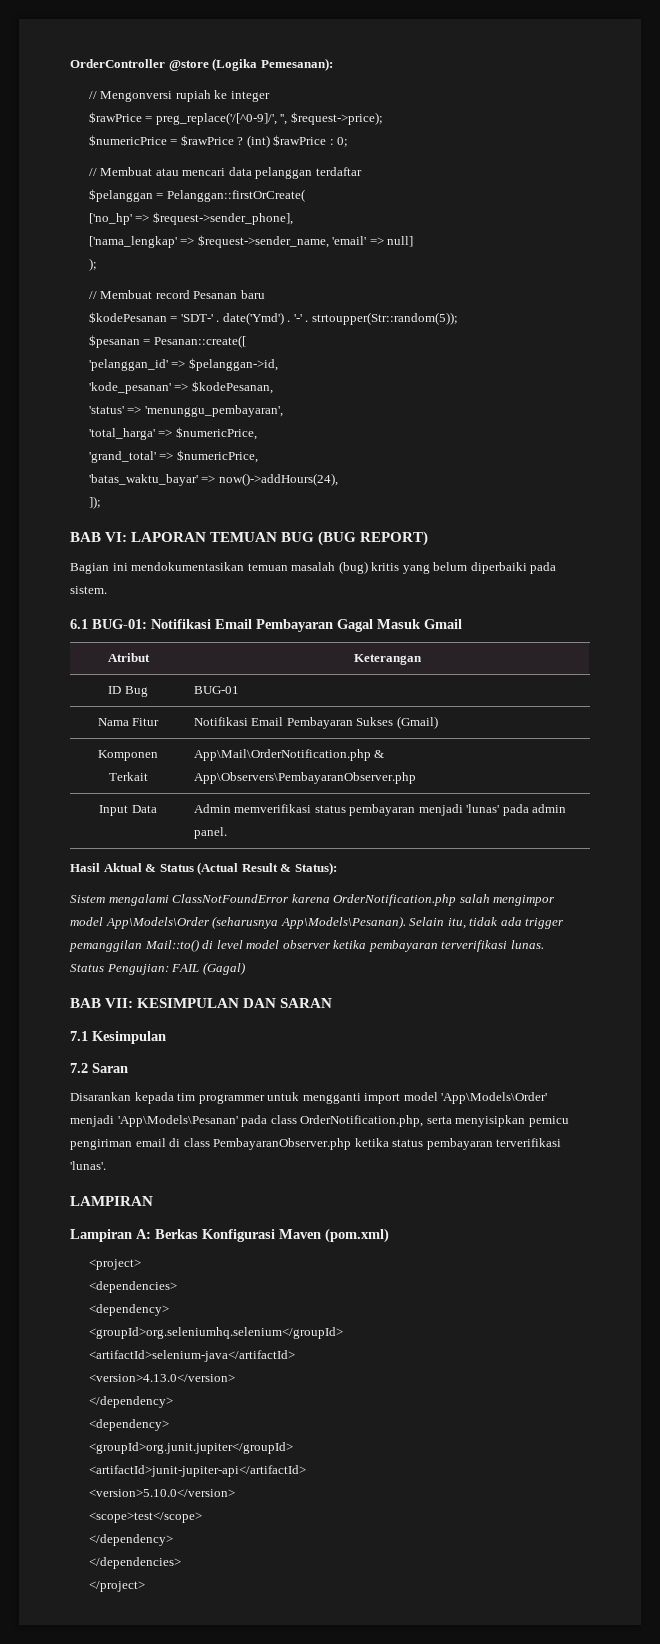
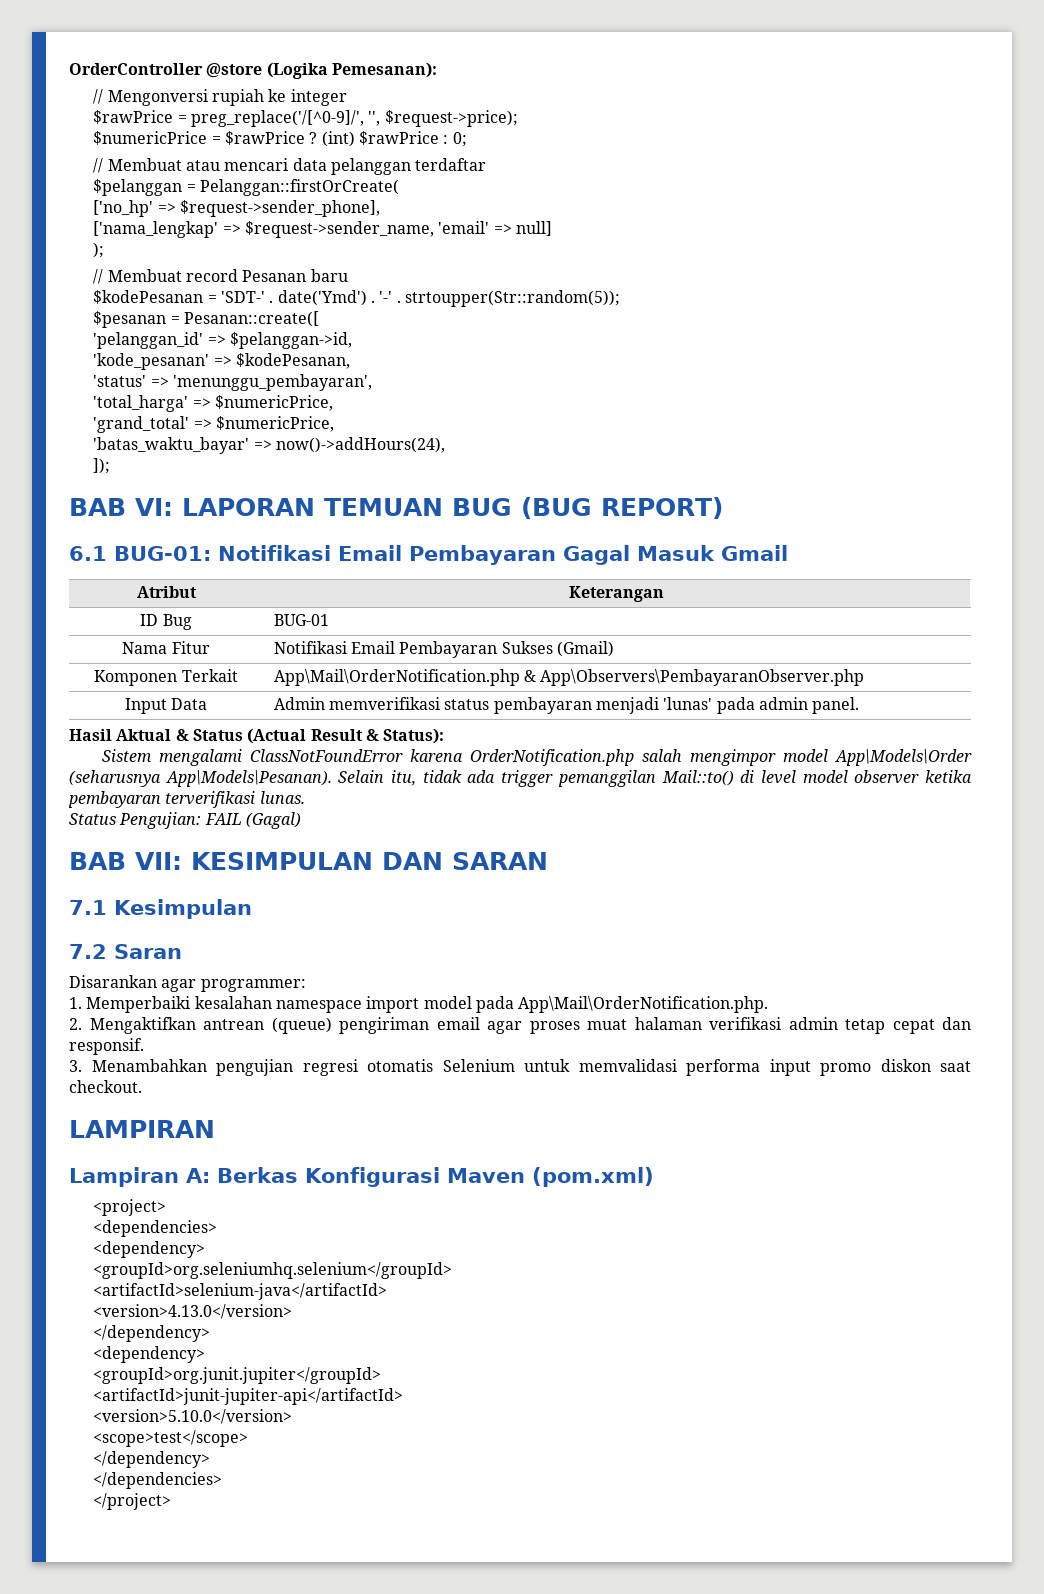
- Bagian ini mendokumentasikan temuan masalah (bug) kritis yang belum diperbaiki pada sistem.
- Disarankan kepada tim programmer untuk mengganti import model 'App\Models\Order' menjadi 'App\Models\Pesanan' pada class OrderNotification.php, serta menyisipkan pemicu pengiriman email di class PembayaranObserver.php ketika status pembayaran terverifikasi 'lunas'.
+ Disarankan agar programmer:
+ 1. Memperbaiki kesalahan namespace import model pada App\Mail\OrderNotification.php.
+ 2. Mengaktifkan antrean (queue) pengiriman email agar proses muat halaman verifikasi admin tetap cepat dan responsif.
+ 3. Menambahkan pengujian regresi otomatis Selenium untuk memvalidasi performa input promo diskon saat checkout.

